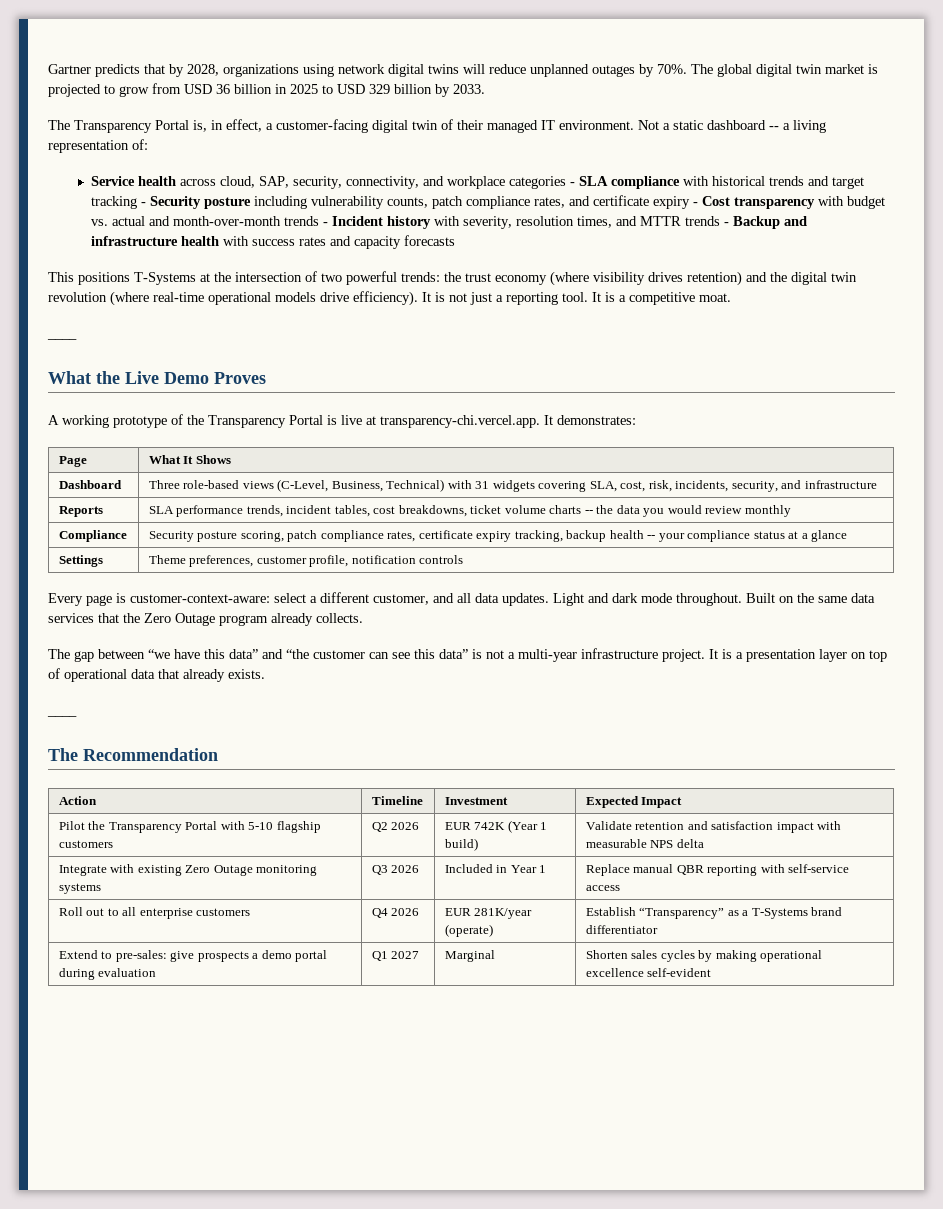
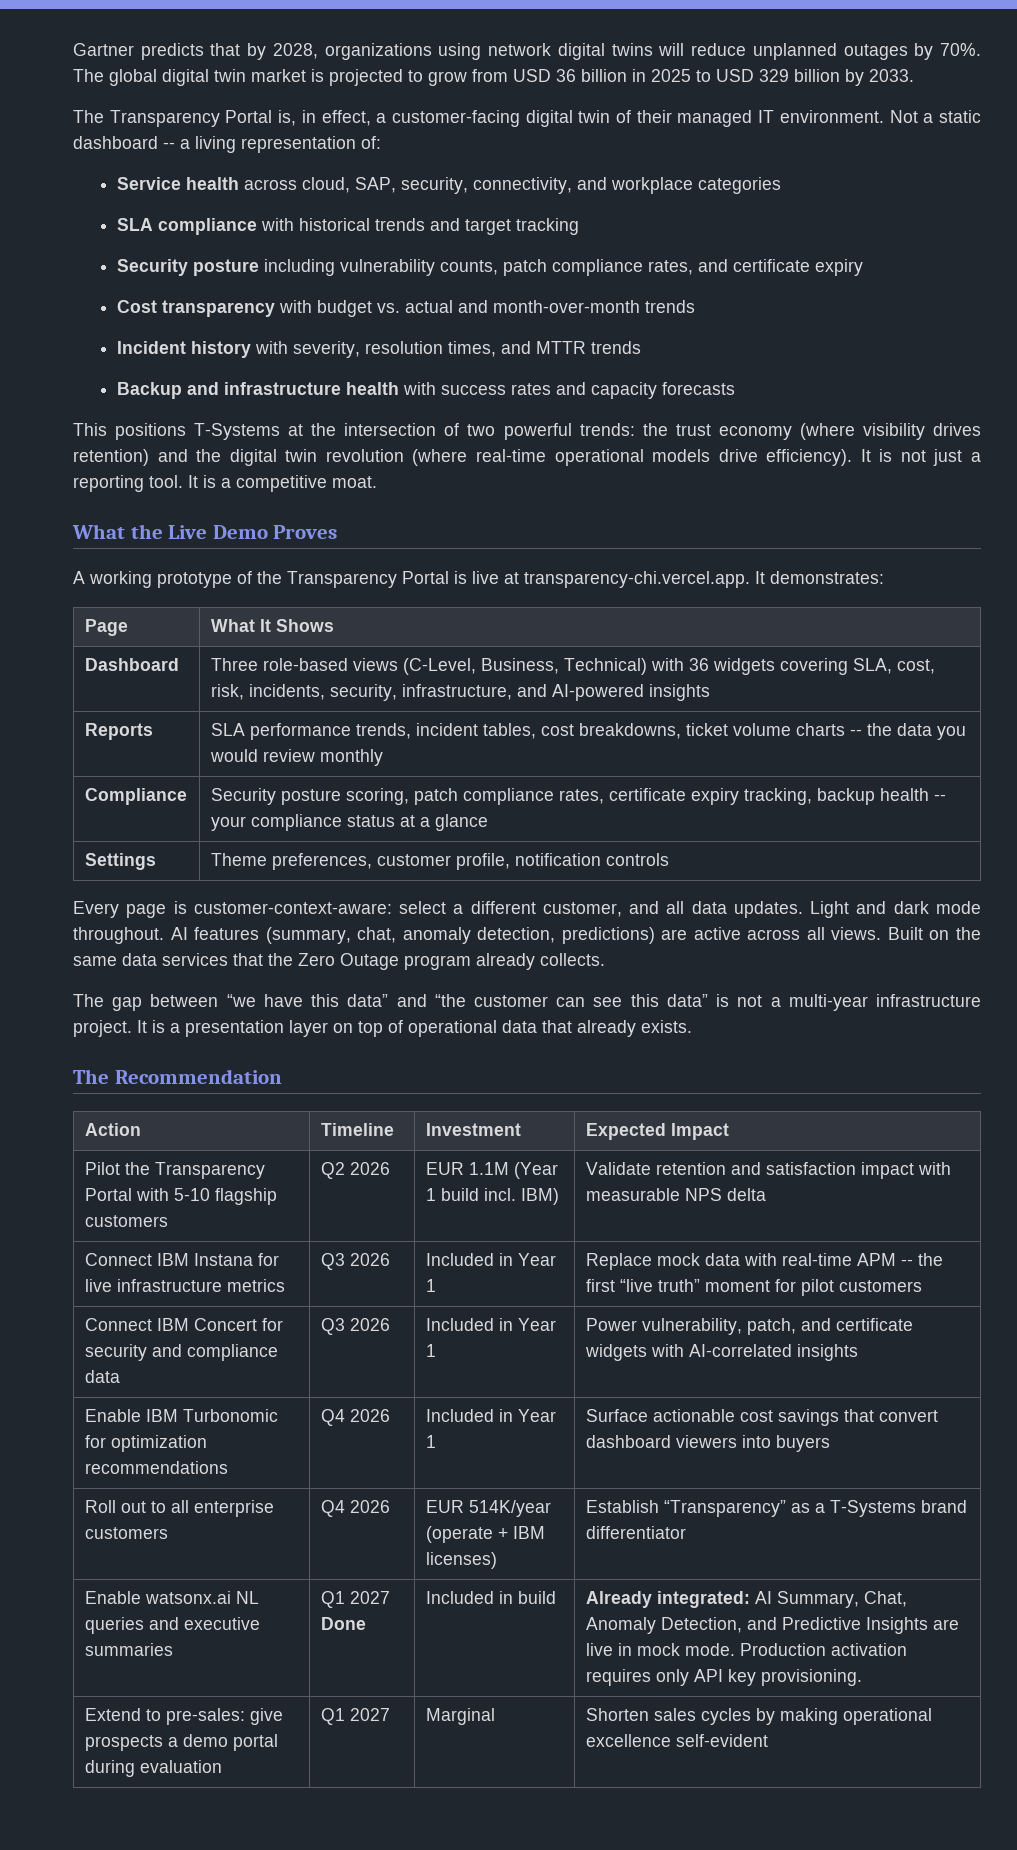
- Service health across cloud, SAP, security, connectivity, and workplace categories - SLA compliance with historical trends and target tracking - Security posture including vulnerability counts, patch compliance rates, and certificate expiry - Cost transparency with budget vs. actual and month-over-month trends - Incident history with severity, resolution times, and MTTR trends - Backup and infrastructure health with success rates and capacity forecasts
+ Service health across cloud, SAP, security, connectivity, and workplace categories
+ SLA compliance with historical trends and target tracking
+ Security posture including vulnerability counts, patch compliance rates, and certificate expiry
+ Cost transparency with budget vs. actual and month-over-month trends
+ Incident history with severity, resolution times, and MTTR trends
+ Backup and infrastructure health with success rates and capacity forecasts
  It is a competitive moat.
- ____
- Dashboard | Three role-based views (C-Level, Business, Technical) with 31 widgets covering SLA, cost, risk, incidents, security, and infrastructure
+ Dashboard | Three role-based views (C-Level, Business, Technical) with 36 widgets covering SLA, cost, risk, incidents, security, infrastructure, and AI-powered insights
+ AI features (summary, chat, anomaly detection, predictions) are active across all views.
  It is a presentation layer on top of operational data that already exists.
- ____
- Pilot the Transparency Portal with 5-10 flagship customers | Q2 2026 | EUR 742K (Year 1 build) | Validate retention and satisfaction impact with measurable NPS delta
+ Pilot the Transparency Portal with 5-10 flagship customers | Q2 2026 | EUR 1.1M (Year 1 build incl. IBM) | Validate retention and satisfaction impact with measurable NPS delta
- Integrate with existing Zero Outage monitoring systems | Q3 2026 | Included in Year 1 | Replace manual QBR reporting with self-service access
+ Connect IBM Instana for live infrastructure metrics | Q3 2026 | Included in Year 1 | Replace mock data with real-time APM -- the first “live truth” moment for pilot customers
+ Connect IBM Concert for security and compliance data | Q3 2026 | Included in Year 1 | Power vulnerability, patch, and certificate widgets with AI-correlated insights
+ Enable IBM Turbonomic for optimization recommendations | Q4 2026 | Included in Year 1 | Surface actionable cost savings that convert dashboard viewers into buyers
- Roll out to all enterprise customers | Q4 2026 | EUR 281K/year (operate) | Establish “Transparency” as a T-Systems brand differentiator
+ Roll out to all enterprise customers | Q4 2026 | EUR 514K/year (operate + IBM licenses) | Establish “Transparency” as a T-Systems brand differentiator
+ Enable watsonx.ai NL queries and executive summaries | Q1 2027 Done | Included in build | Already integrated: AI Summary, Chat, Anomaly Detection, and Predictive Insights are live in mock mode. Production activation requires only API key provisioning.

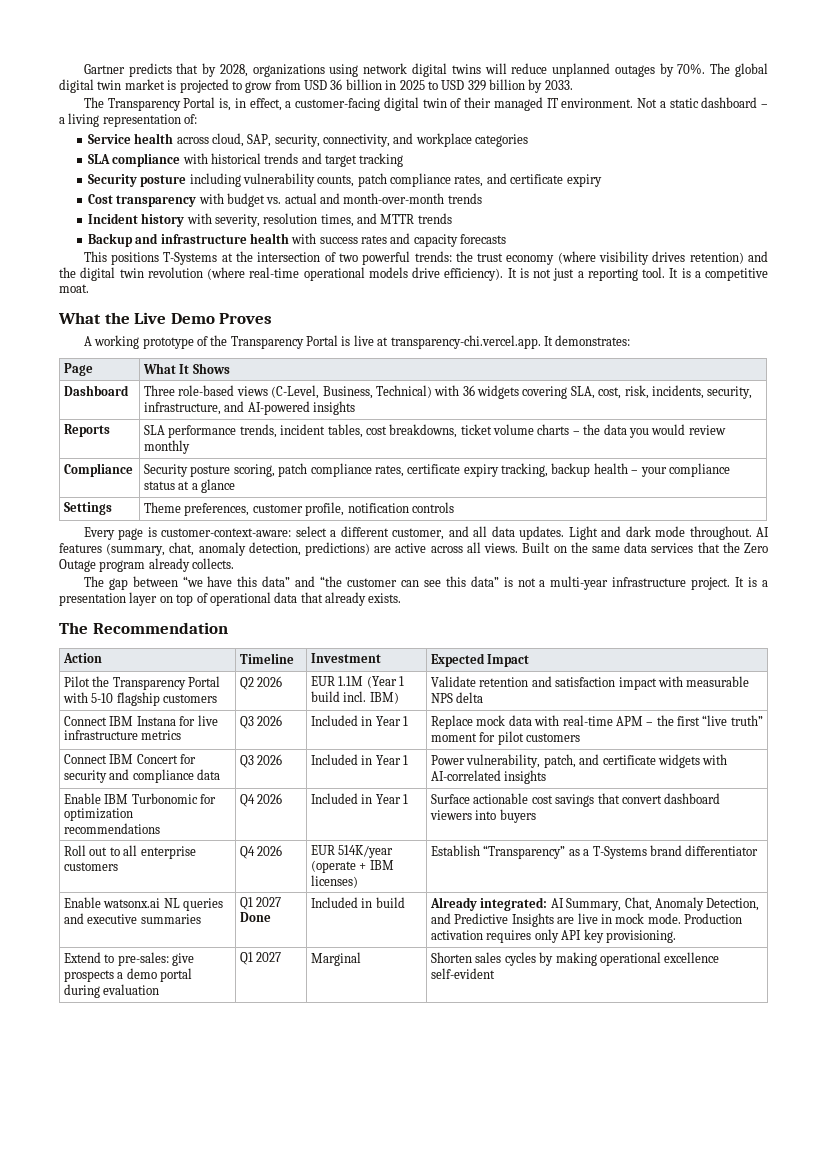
- Not a static dashboard -- a living representation of:
+ Not a static dashboard – a living representation of:
- Reports | SLA performance trends, incident tables, cost breakdowns, ticket volume charts -- the data you would review monthly
+ Reports | SLA performance trends, incident tables, cost breakdowns, ticket volume charts – the data you would review monthly
- Compliance | Security posture scoring, patch compliance rates, certificate expiry tracking, backup health -- your compliance status at a glance
+ Compliance | Security posture scoring, patch compliance rates, certificate expiry tracking, backup health – your compliance status at a glance
- Connect IBM Instana for live infrastructure metrics | Q3 2026 | Included in Year 1 | Replace mock data with real-time APM -- the first “live truth” moment for pilot customers
+ Connect IBM Instana for live infrastructure metrics | Q3 2026 | Included in Year 1 | Replace mock data with real-time APM – the first “live truth” moment for pilot customers

